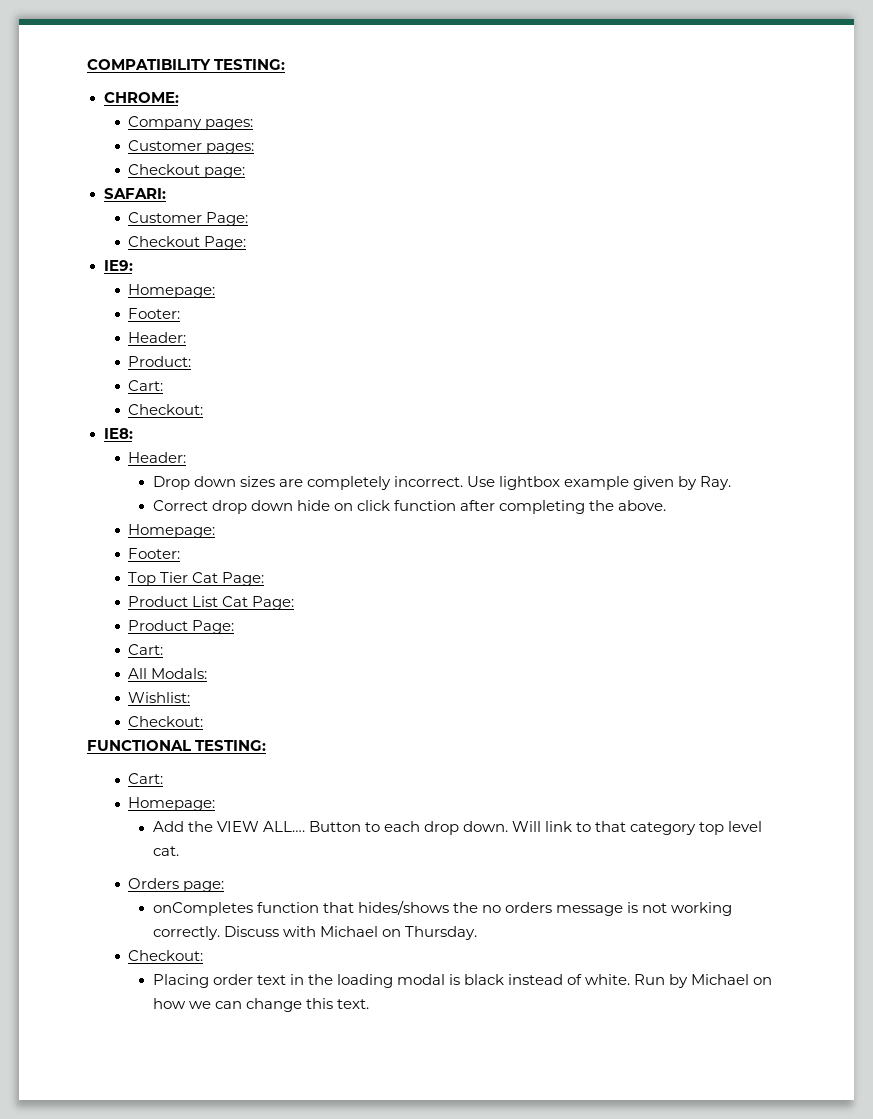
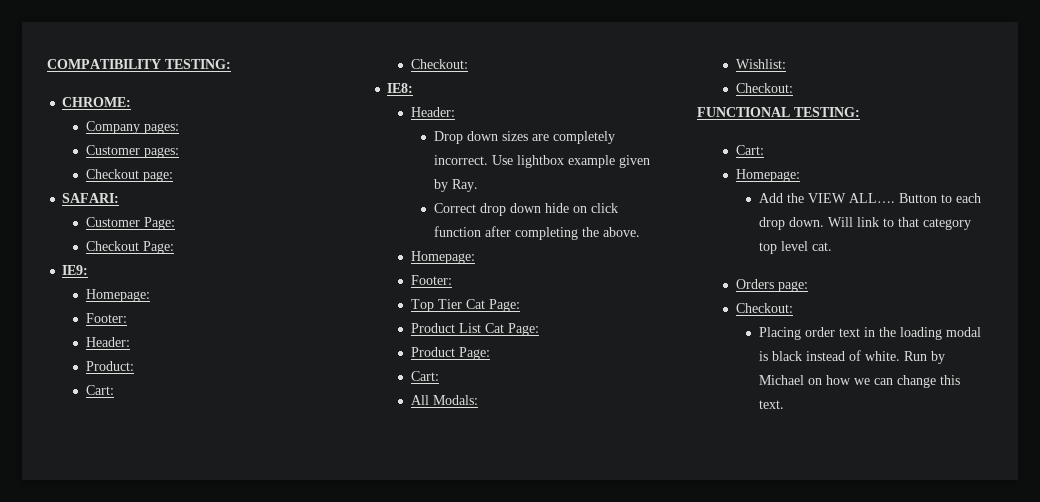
- onCompletes function that hides/shows the no orders message is not working correctly. Discuss with Michael on Thursday.

